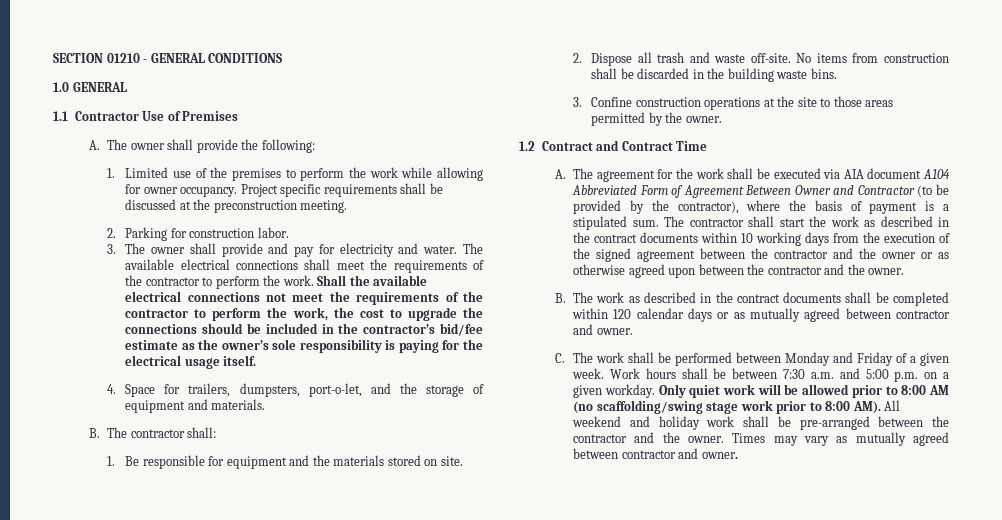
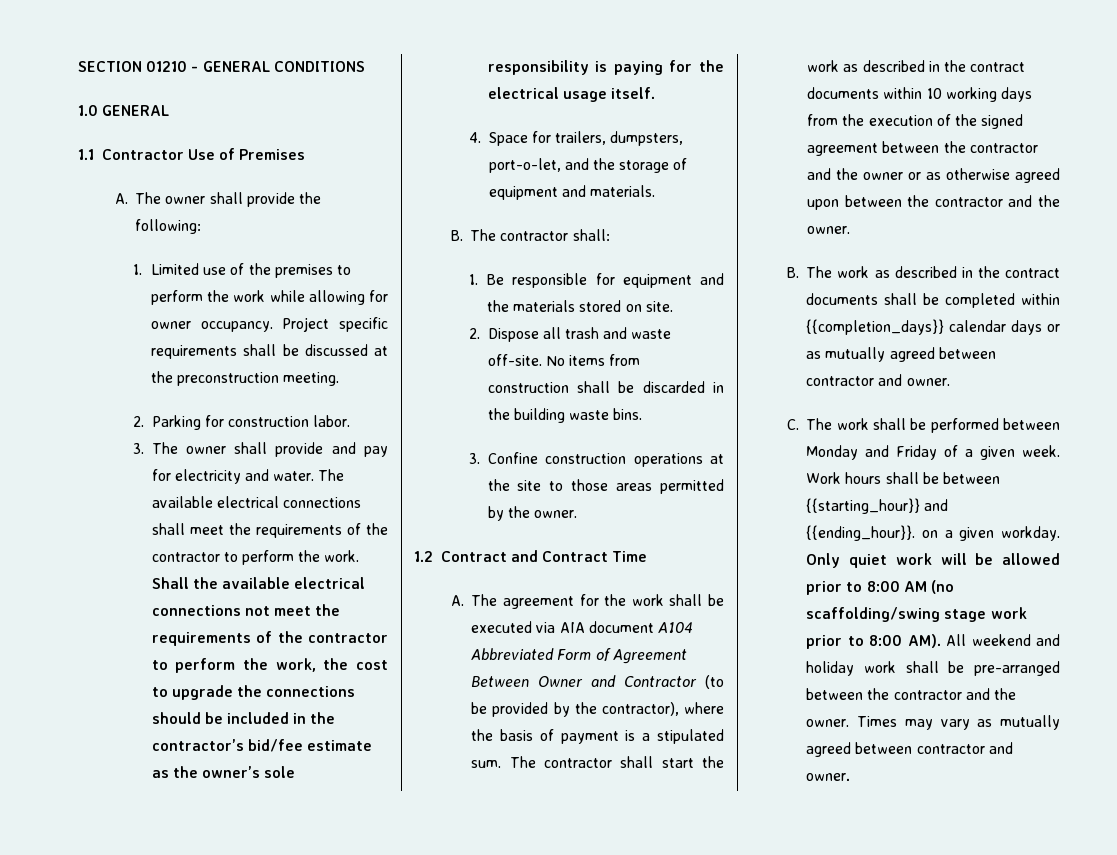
- B. The work as described in the contract documents shall be completed within 120 calendar days or as mutually agreed between contractor and owner.
+ B. The work as described in the contract documents shall be completed within {{completion_days}} calendar days or as mutually agreed between contractor and owner.
- Work hours shall be between 7:30 a.m. and 5:00 p.m. on a given workday.
+ Work hours shall be between {{starting_hour}} and {{ending_hour}}. on a given workday.

